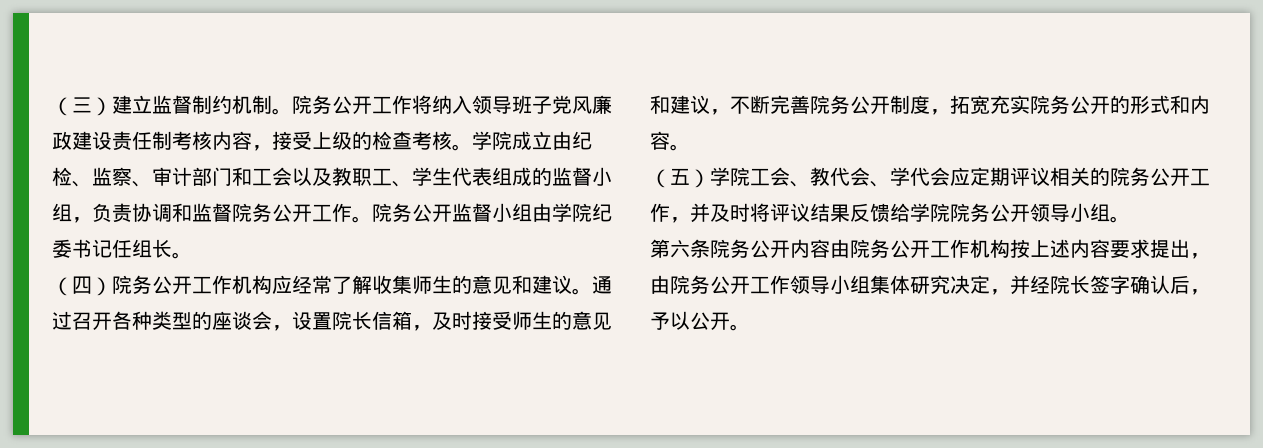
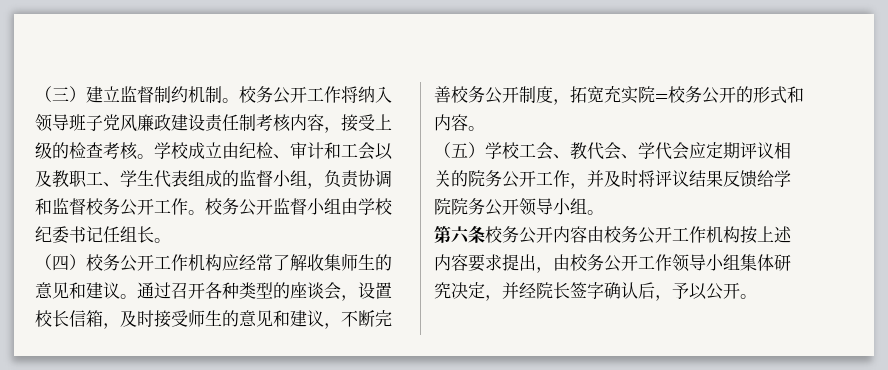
- 院务公开工作将纳入领导班子党风廉政建设责任制考核内容，接受上级的检查考核。
+ 校务公开工作将纳入领导班子党风廉政建设责任制考核内容，接受上级的检查考核。
- 学院成立由纪检、监察、审计部门和工会以及教职工、学生代表组成的监督小组，负责协调和监督院务公开工作。
+ 学校成立由纪检、审计和工会以及教职工、学生代表组成的监督小组，负责协调和监督校务公开工作。
- 院务公开监督小组由学院纪委书记任组长。
+ 校务公开监督小组由学校纪委书记任组长。
- （四）院务公开工作机构应经常了解收集师生的意见和建议。
+ （四）校务公开工作机构应经常了解收集师生的意见和建议。
- 通过召开各种类型的座谈会，设置院长信箱，及时接受师生的意见和建议，不断完善院务公开制度，拓宽充实院务公开的形式和内容。
+ 通过召开各种类型的座谈会，设置校长信箱，及时接受师生的意见和建议，不断完善校务公开制度，拓宽充实院=校务公开的形式和内容。
- （五）学院工会、教代会、学代会应定期评议相关的院务公开工作，并及时将评议结果反馈给学院院务公开领导小组。
+ （五）学校工会、教代会、学代会应定期评议相关的院务公开工作，并及时将评议结果反馈给学院院务公开领导小组。
- 第六条院务公开内容由院务公开工作机构按上述内容要求提出，由院务公开工作领导小组集体研究决定，并经院长签字确认后，予以公开。
+ 第六条校务公开内容由校务公开工作机构按上述内容要求提出，由校务公开工作领导小组集体研究决定，并经院长签字确认后，予以公开。

